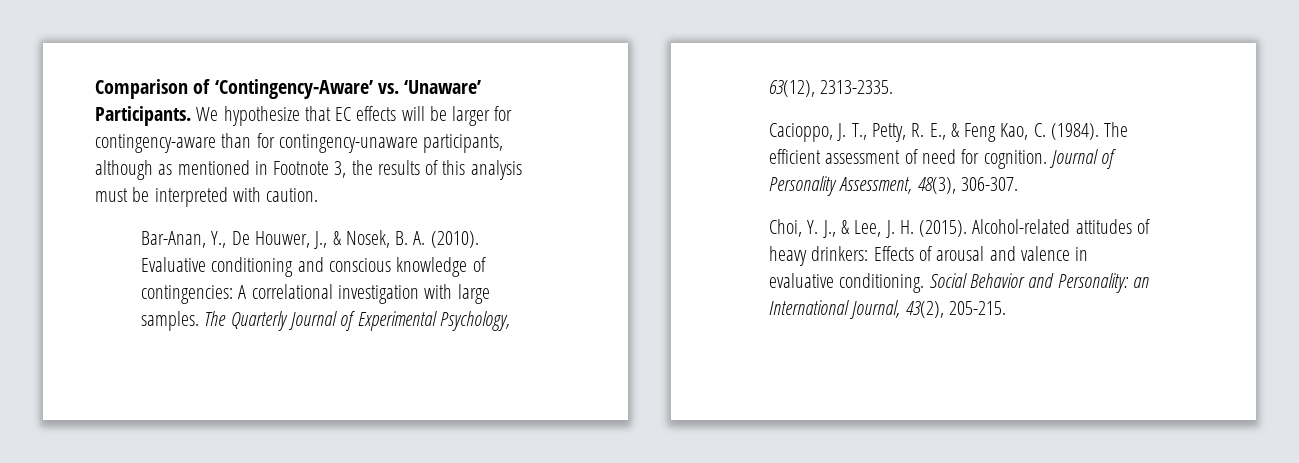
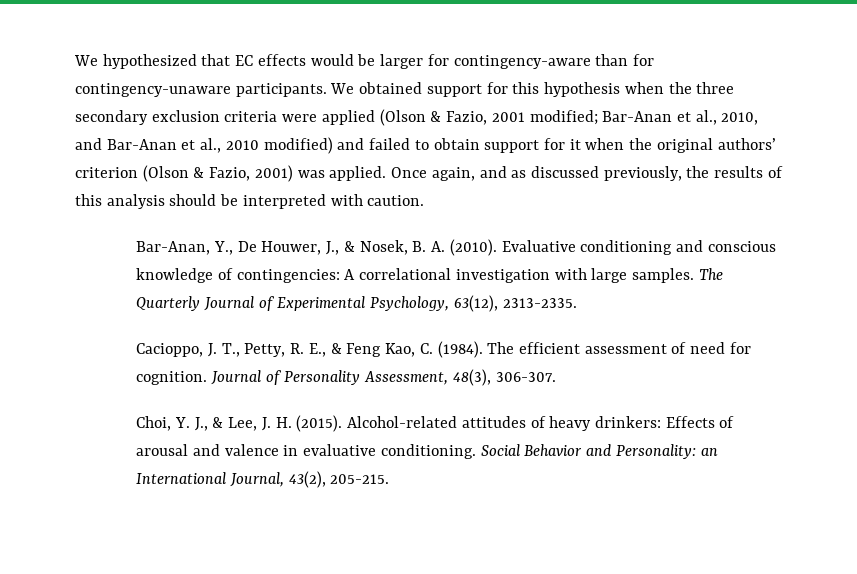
- Comparison of ‘Contingency-Aware’ vs. ‘Unaware’ Participants. We hypothesize that EC effects will be larger for contingency-aware than for contingency-unaware participants, although as mentioned in Footnote 3, the results of this analysis must be interpreted with caution.
+ We hypothesized that EC effects would be larger for contingency-aware than for contingency-unaware participants. We obtained support for this hypothesis when the three secondary exclusion criteria were applied (Olson & Fazio, 2001 modified; Bar-Anan et al., 2010, and Bar-Anan et al., 2010 modified) and failed to obtain support for it when the original authors’ criterion (Olson & Fazio, 2001) was applied. Once again, and as discussed previously, the results of this analysis should be interpreted with caution.

